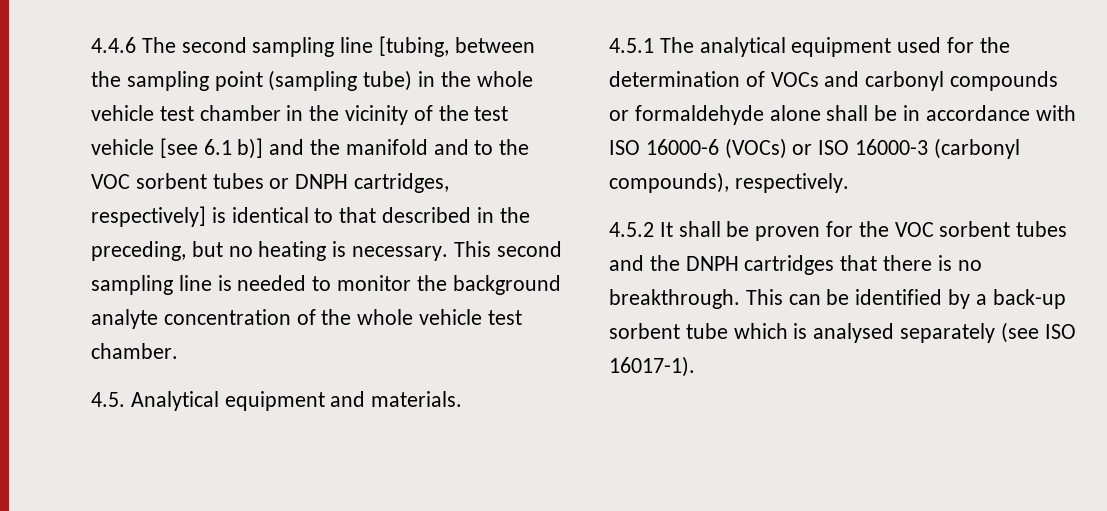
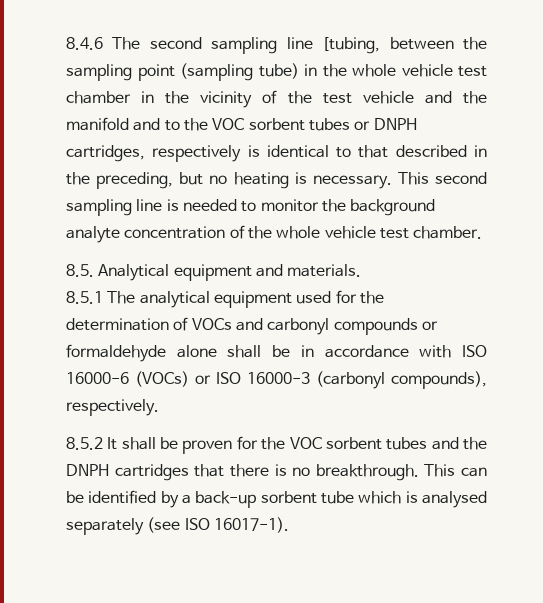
- 4.4.6 The second sampling line [tubing, between the sampling point (sampling tube) in the whole vehicle test chamber in the vicinity of the test vehicle [see 6.1 b)] and the manifold and to the VOC sorbent tubes or DNPH cartridges, respectively] is identical to that described in the preceding, but no heating is necessary.
+ 8.4.6 The second sampling line [tubing, between the sampling point (sampling tube) in the whole vehicle test chamber in the vicinity of the test vehicle and the manifold and to the VOC sorbent tubes or DNPH cartridges, respectively is identical to that described in the preceding, but no heating is necessary.
- 4.5. Analytical equipment and materials.
+ 8.5. Analytical equipment and materials.
- 4.5.1 The analytical equipment used for the determination of VOCs and carbonyl compounds or formaldehyde alone shall be in accordance with ISO 16000-6 (VOCs) or ISO 16000-3 (carbonyl compounds), respectively.
+ 8.5.1 The analytical equipment used for the determination of VOCs and carbonyl compounds or formaldehyde alone shall be in accordance with ISO 16000-6 (VOCs) or ISO 16000-3 (carbonyl compounds), respectively.
- 4.5.2 It shall be proven for the VOC sorbent tubes and the DNPH cartridges that there is no breakthrough.
+ 8.5.2 It shall be proven for the VOC sorbent tubes and the DNPH cartridges that there is no breakthrough.

